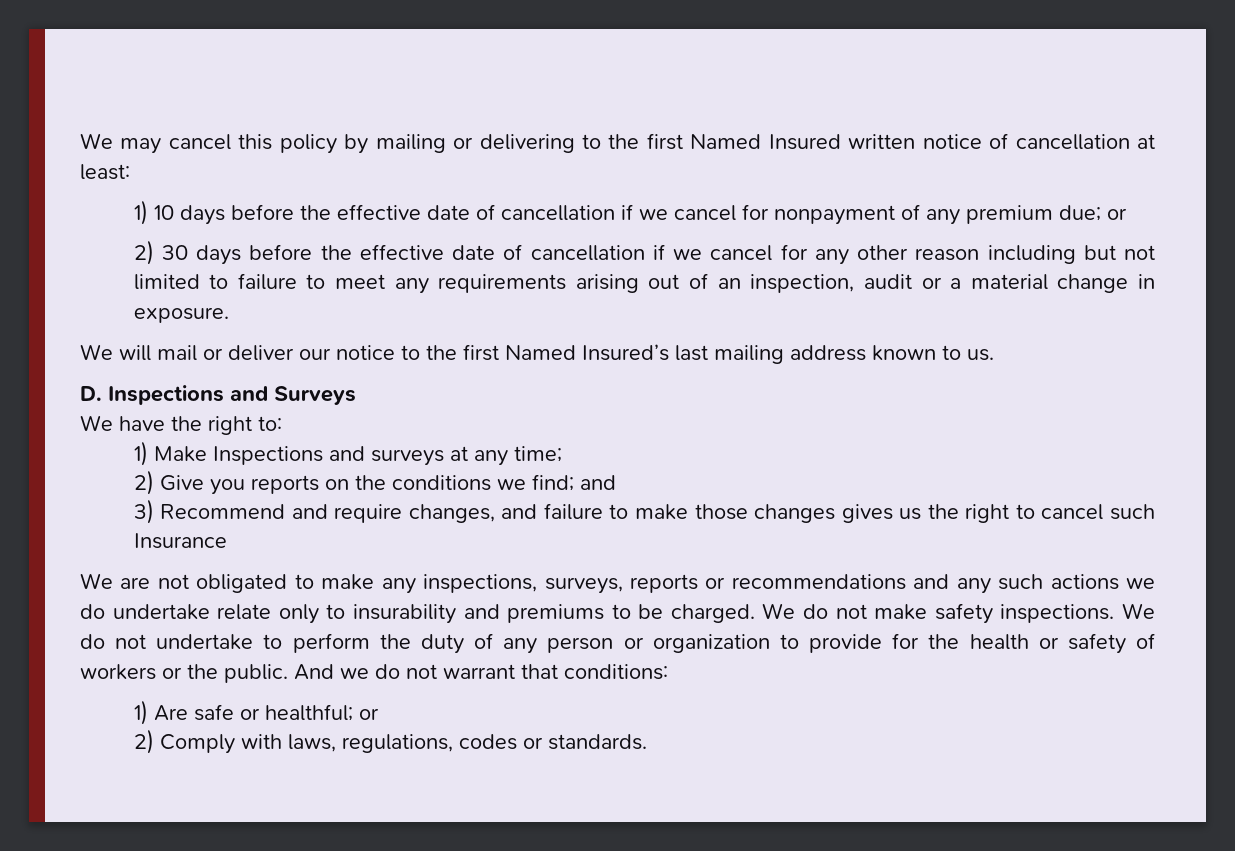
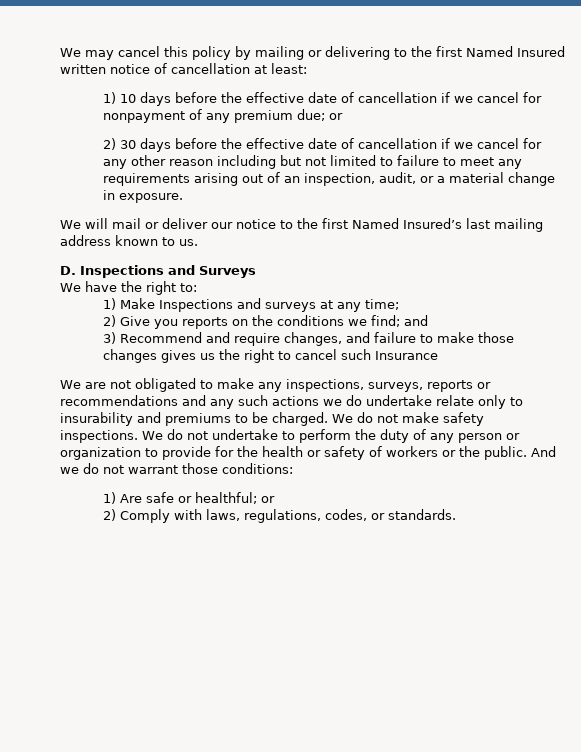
- 2) 30 days before the effective date of cancellation if we cancel for any other reason including but not limited to failure to meet any requirements arising out of an inspection, audit or a material change in exposure.
+ 2) 30 days before the effective date of cancellation if we cancel for any other reason including but not limited to failure to meet any requirements arising out of an inspection, audit, or a material change in exposure.
- And we do not warrant that conditions:
+ And we do not warrant those conditions:
- 2) Comply with laws, regulations, codes or standards.
+ 2) Comply with laws, regulations, codes, or standards.

